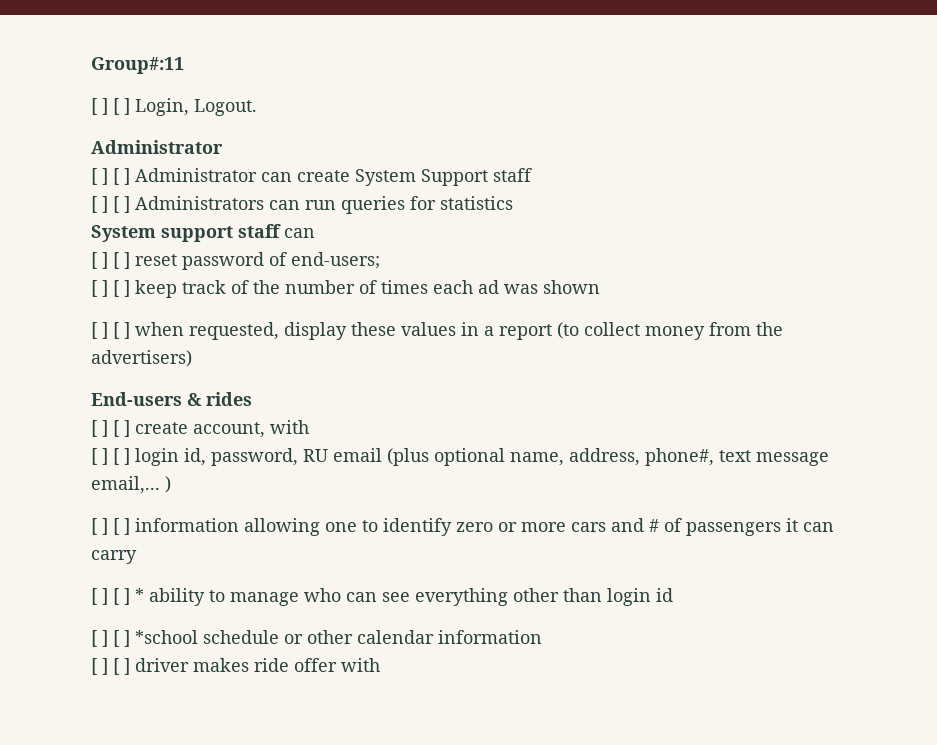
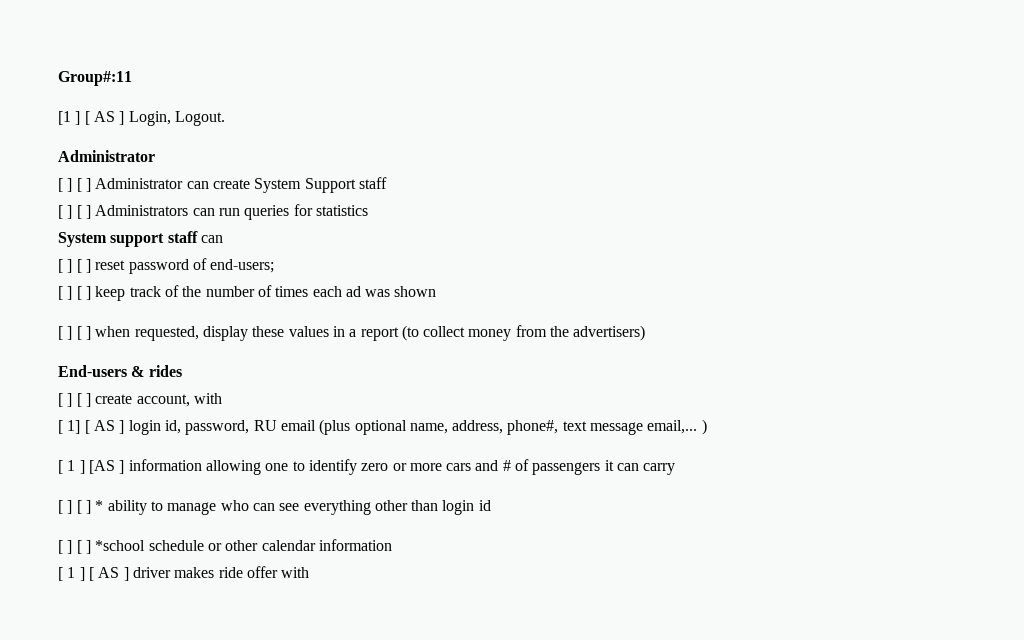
- [ ] [ ] Login, Logout.
+ [1 ] [ AS ] Login, Logout.
- [ ] [ ] login id, password, RU email (plus optional name, address, phone#, text message email,... )
+ [ 1] [ AS ] login id, password, RU email (plus optional name, address, phone#, text message email,... )
- [ ] [ ] information allowing one to identify zero or more cars and # of passengers it can carry
+ [ 1 ] [AS ] information allowing one to identify zero or more cars and # of passengers it can carry
- [ ] [ ] driver makes ride offer with
+ [ 1 ] [ AS ] driver makes ride offer with

